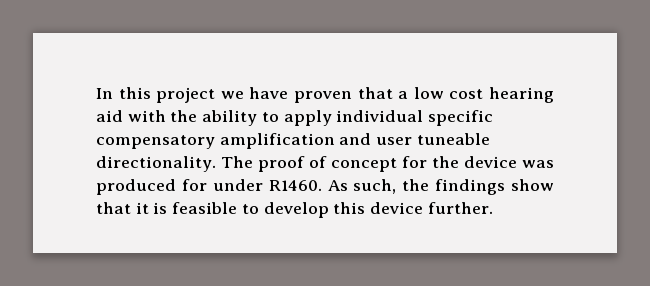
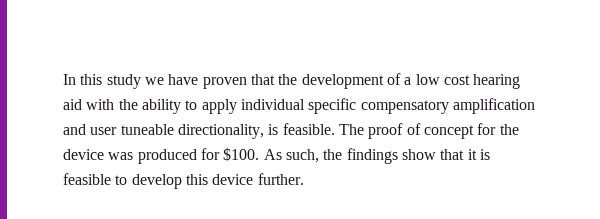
- In this project we have proven that a low cost hearing aid with the ability to apply individual specific compensatory amplification and user tuneable directionality.
+ In this study we have proven that the development of a low cost hearing aid with the ability to apply individual specific compensatory amplification and user tuneable directionality, is feasible.
- The proof of concept for the device was produced for under R1460.
+ The proof of concept for the device was produced for $100.

